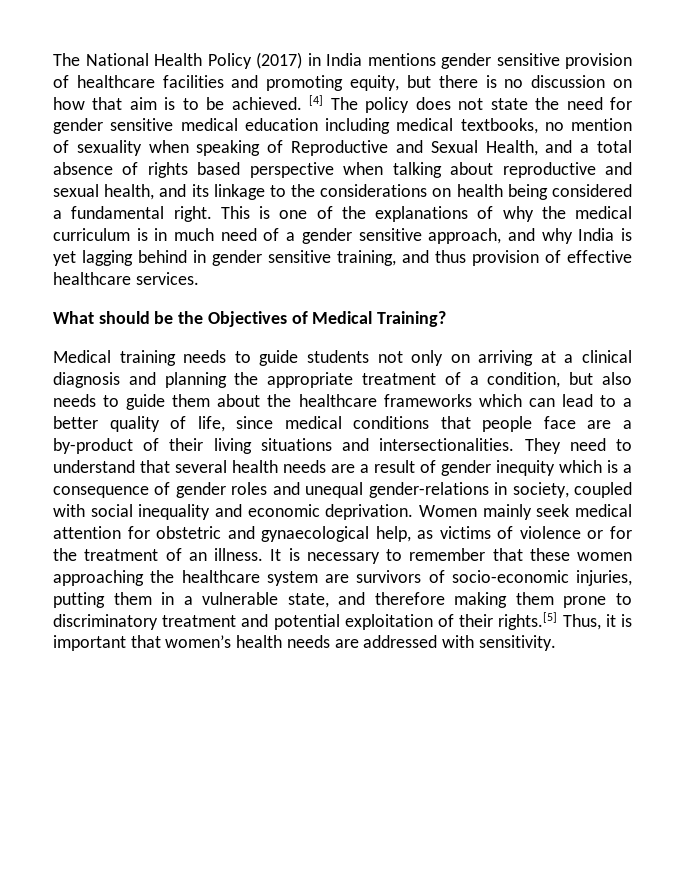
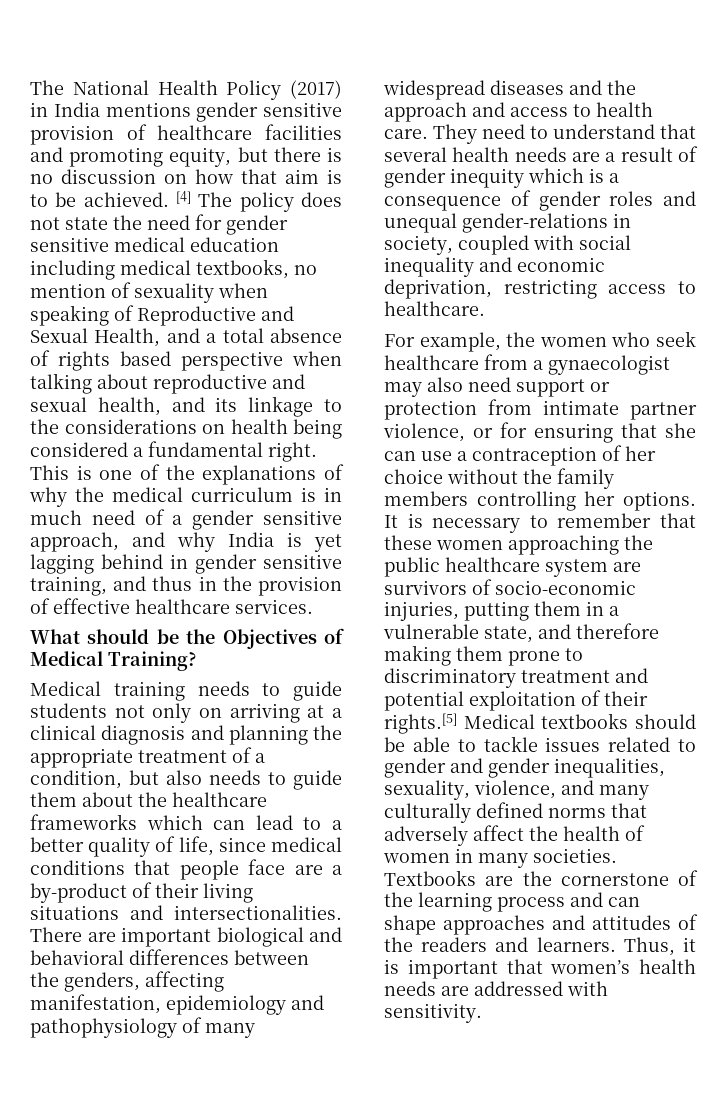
- This is one of the explanations of why the medical curriculum is in much need of a gender sensitive approach, and why India is yet lagging behind in gender sensitive training, and thus provision of effective healthcare services.
+ This is one of the explanations of why the medical curriculum is in much need of a gender sensitive approach, and why India is yet lagging behind in gender sensitive training, and thus in the provision of effective healthcare services.
+ There are important biological and behavioral differences between the genders, affecting manifestation, epidemiology and pathophysiology of many widespread diseases and the approach and access to health care.
- They need to understand that several health needs are a result of gender inequity which is a consequence of gender roles and unequal gender-relations in society, coupled with social inequality and economic deprivation. Women mainly seek medical attention for obstetric and gynaecological help, as victims of violence or for the treatment of an illness.
+ They need to understand that several health needs are a result of gender inequity which is a consequence of gender roles and unequal gender-relations in society, coupled with social inequality and economic deprivation, restricting access to healthcare.
+ For example, the women who seek healthcare from a gynaecologist may also need support or protection from intimate partner violence, or for ensuring that she can use a contraception of her choice without the family members controlling her options.
- It is necessary to remember that these women approaching the healthcare system are survivors of socio-economic injuries, putting them in a vulnerable state, and therefore making them prone to discriminatory treatment and potential exploitation of their rights.[5] Thus, it is important that women’s health needs are addressed with sensitivity.
+ It is necessary to remember that these women approaching the public healthcare system are survivors of socio-economic injuries, putting them in a vulnerable state, and therefore making them prone to discriminatory treatment and potential exploitation of their rights.[5] Medical textbooks should be able to tackle issues related to gender and gender inequalities, sexuality, violence, and many culturally defined norms that adversely affect the health of women in many societies. Textbooks are the cornerstone of the learning process and can shape approaches and attitudes of the readers and learners. Thus, it is important that women’s health needs are addressed with sensitivity.

